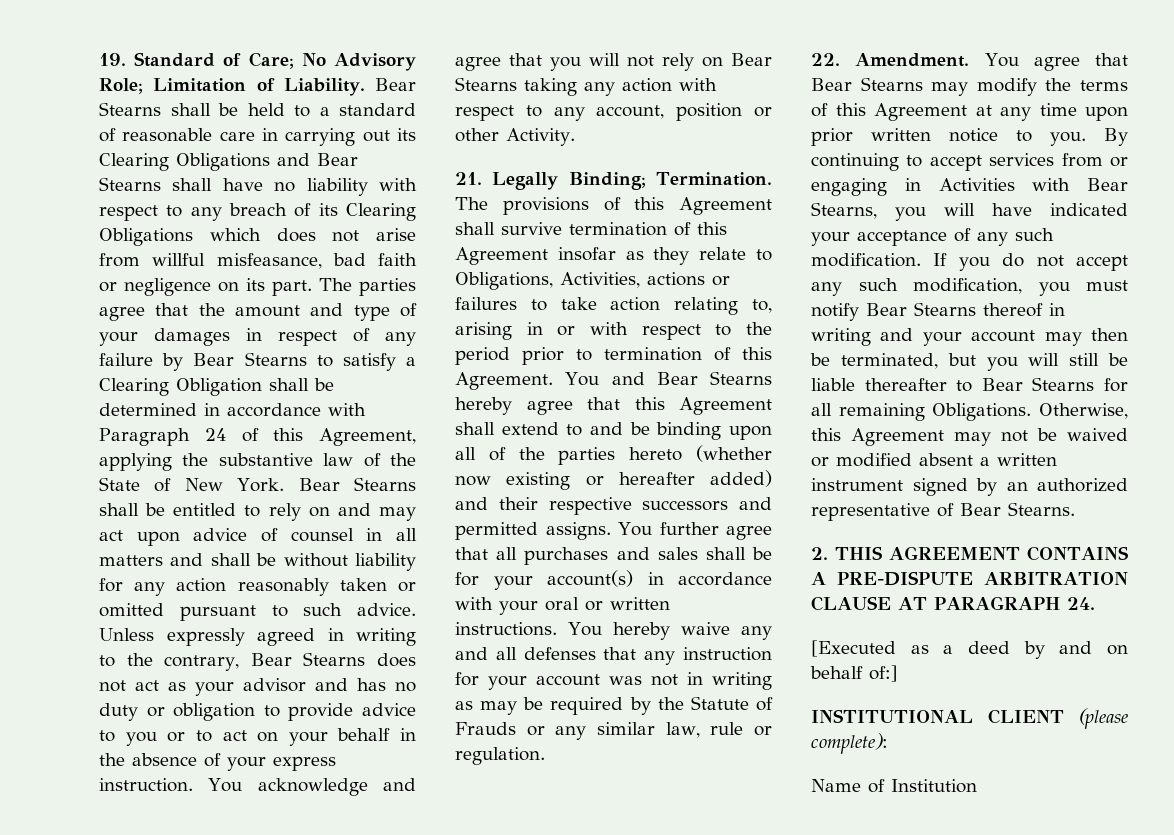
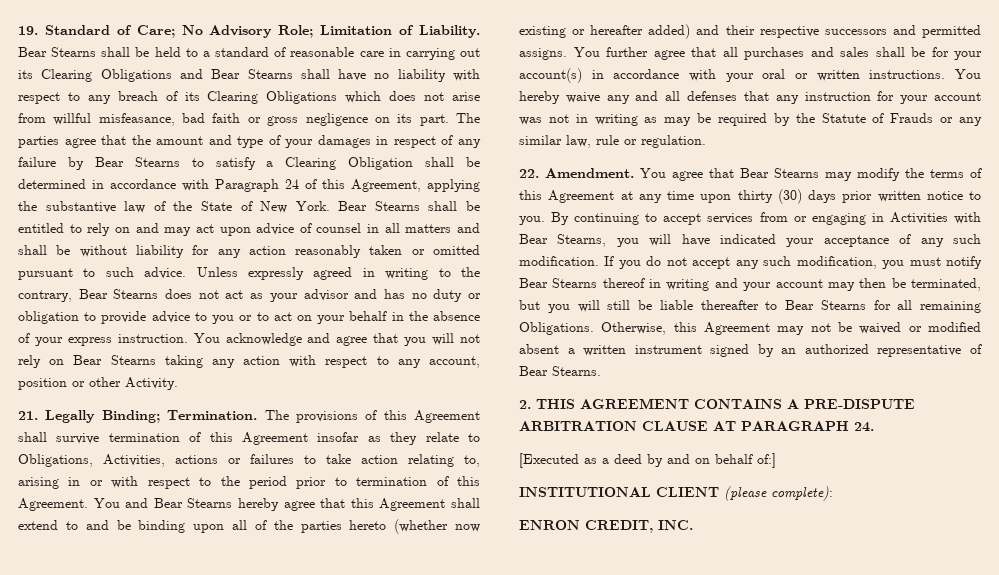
- Bear Stearns shall be held to a standard of reasonable care in carrying out its Clearing Obligations and Bear Stearns shall have no liability with respect to any breach of its Clearing Obligations which does not arise from willful misfeasance, bad faith or negligence on its part.
+ Bear Stearns shall be held to a standard of reasonable care in carrying out its Clearing Obligations and Bear Stearns shall have no liability with respect to any breach of its Clearing Obligations which does not arise from willful misfeasance, bad faith or gross negligence on its part.
- You agree that Bear Stearns may modify the terms of this Agreement at any time upon prior written notice to you.
+ You agree that Bear Stearns may modify the terms of this Agreement at any time upon thirty (30) days prior written notice to you.
- Name of Institution
+ ENRON CREDIT, INC.

